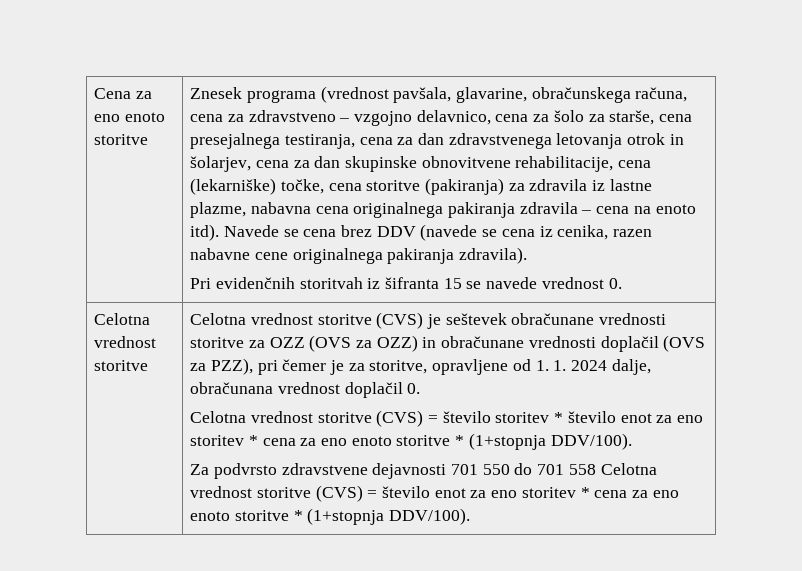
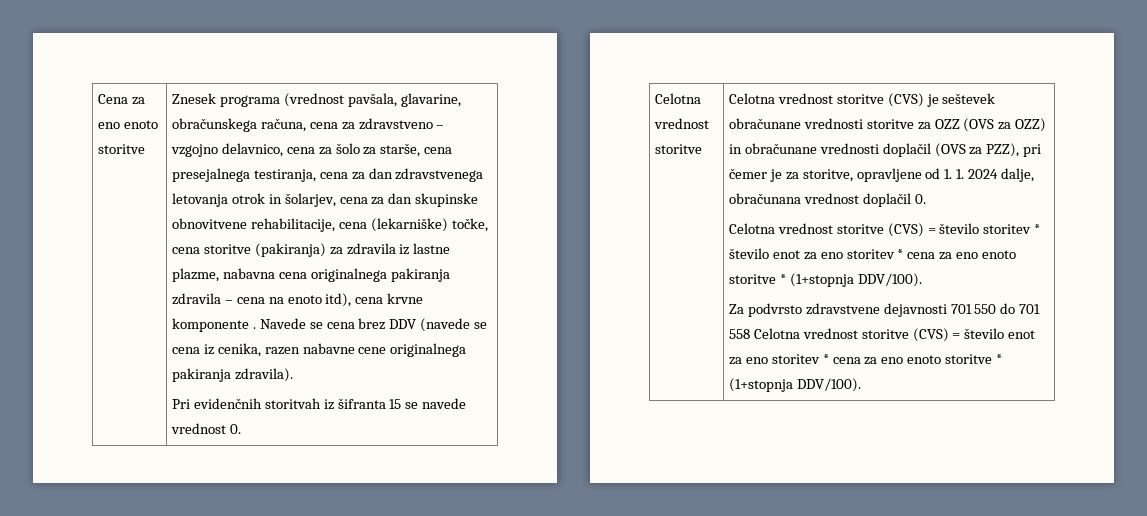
- Znesek programa (vrednost pavšala, glavarine, obračunskega računa, cena za zdravstveno – vzgojno delavnico, cena za šolo za starše, cena presejalnega testiranja, cena za dan zdravstvenega letovanja otrok in šolarjev, cena za dan skupinske obnovitvene rehabilitacije, cena (lekarniške) točke, cena storitve (pakiranja) za zdravila iz lastne plazme, nabavna cena originalnega pakiranja zdravila – cena na enoto itd).
+ Znesek programa (vrednost pavšala, glavarine, obračunskega računa, cena za zdravstveno – vzgojno delavnico, cena za šolo za starše, cena presejalnega testiranja, cena za dan zdravstvenega letovanja otrok in šolarjev, cena za dan skupinske obnovitvene rehabilitacije, cena (lekarniške) točke, cena storitve (pakiranja) za zdravila iz lastne plazme, nabavna cena originalnega pakiranja zdravila – cena na enoto itd), cena krvne komponente .

